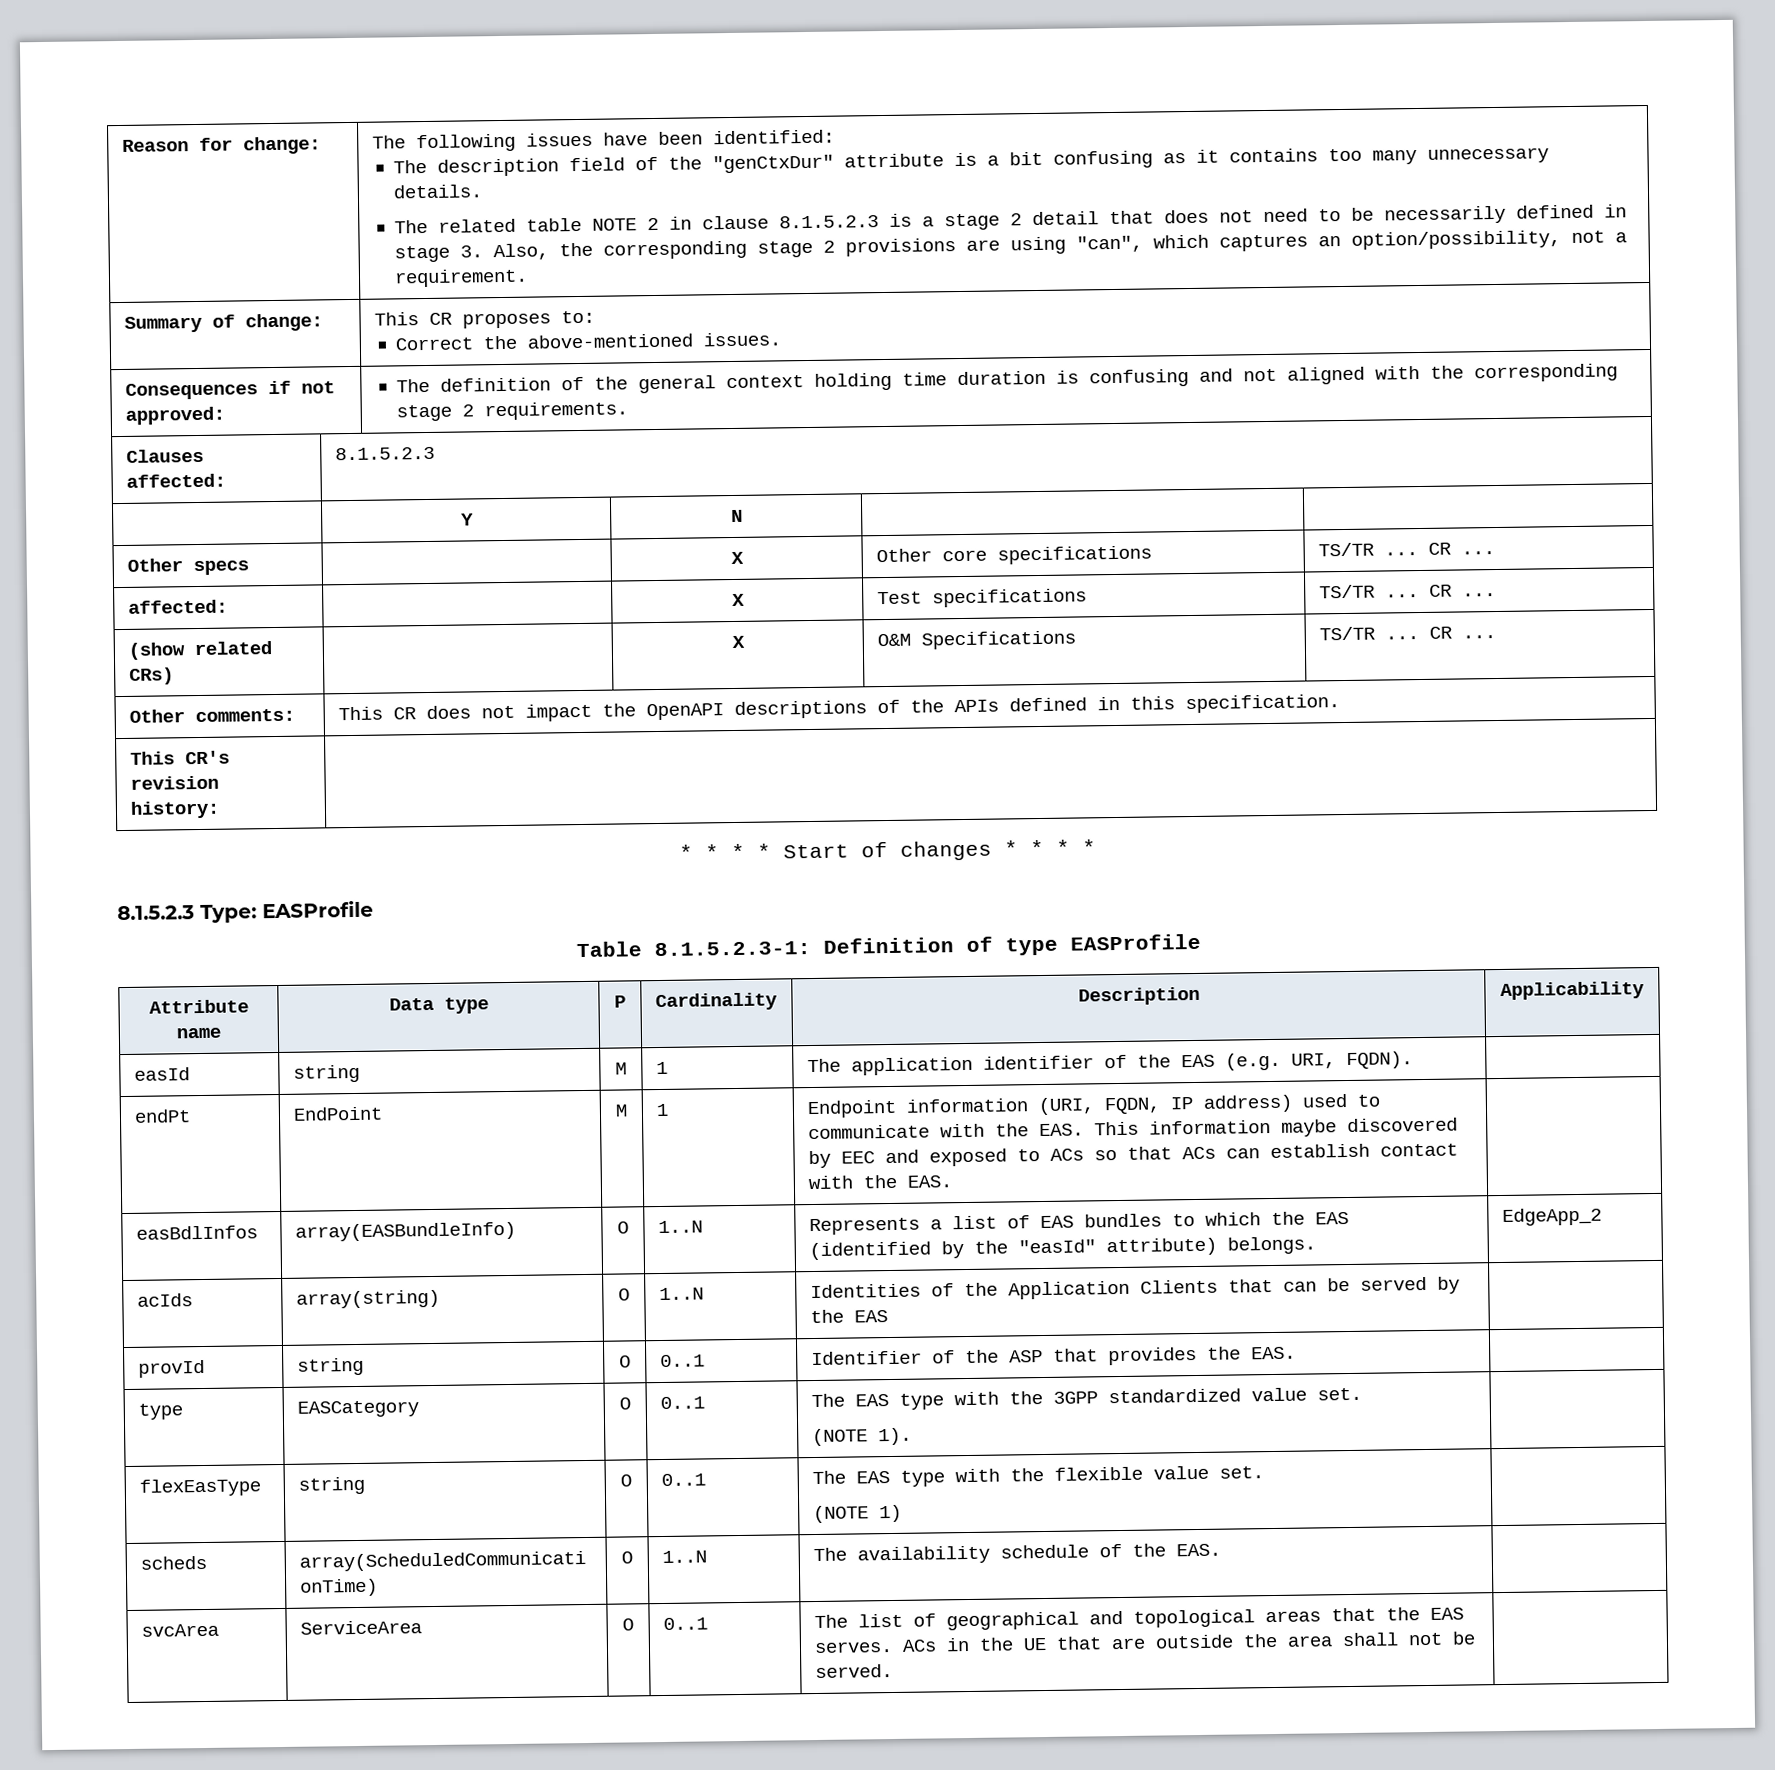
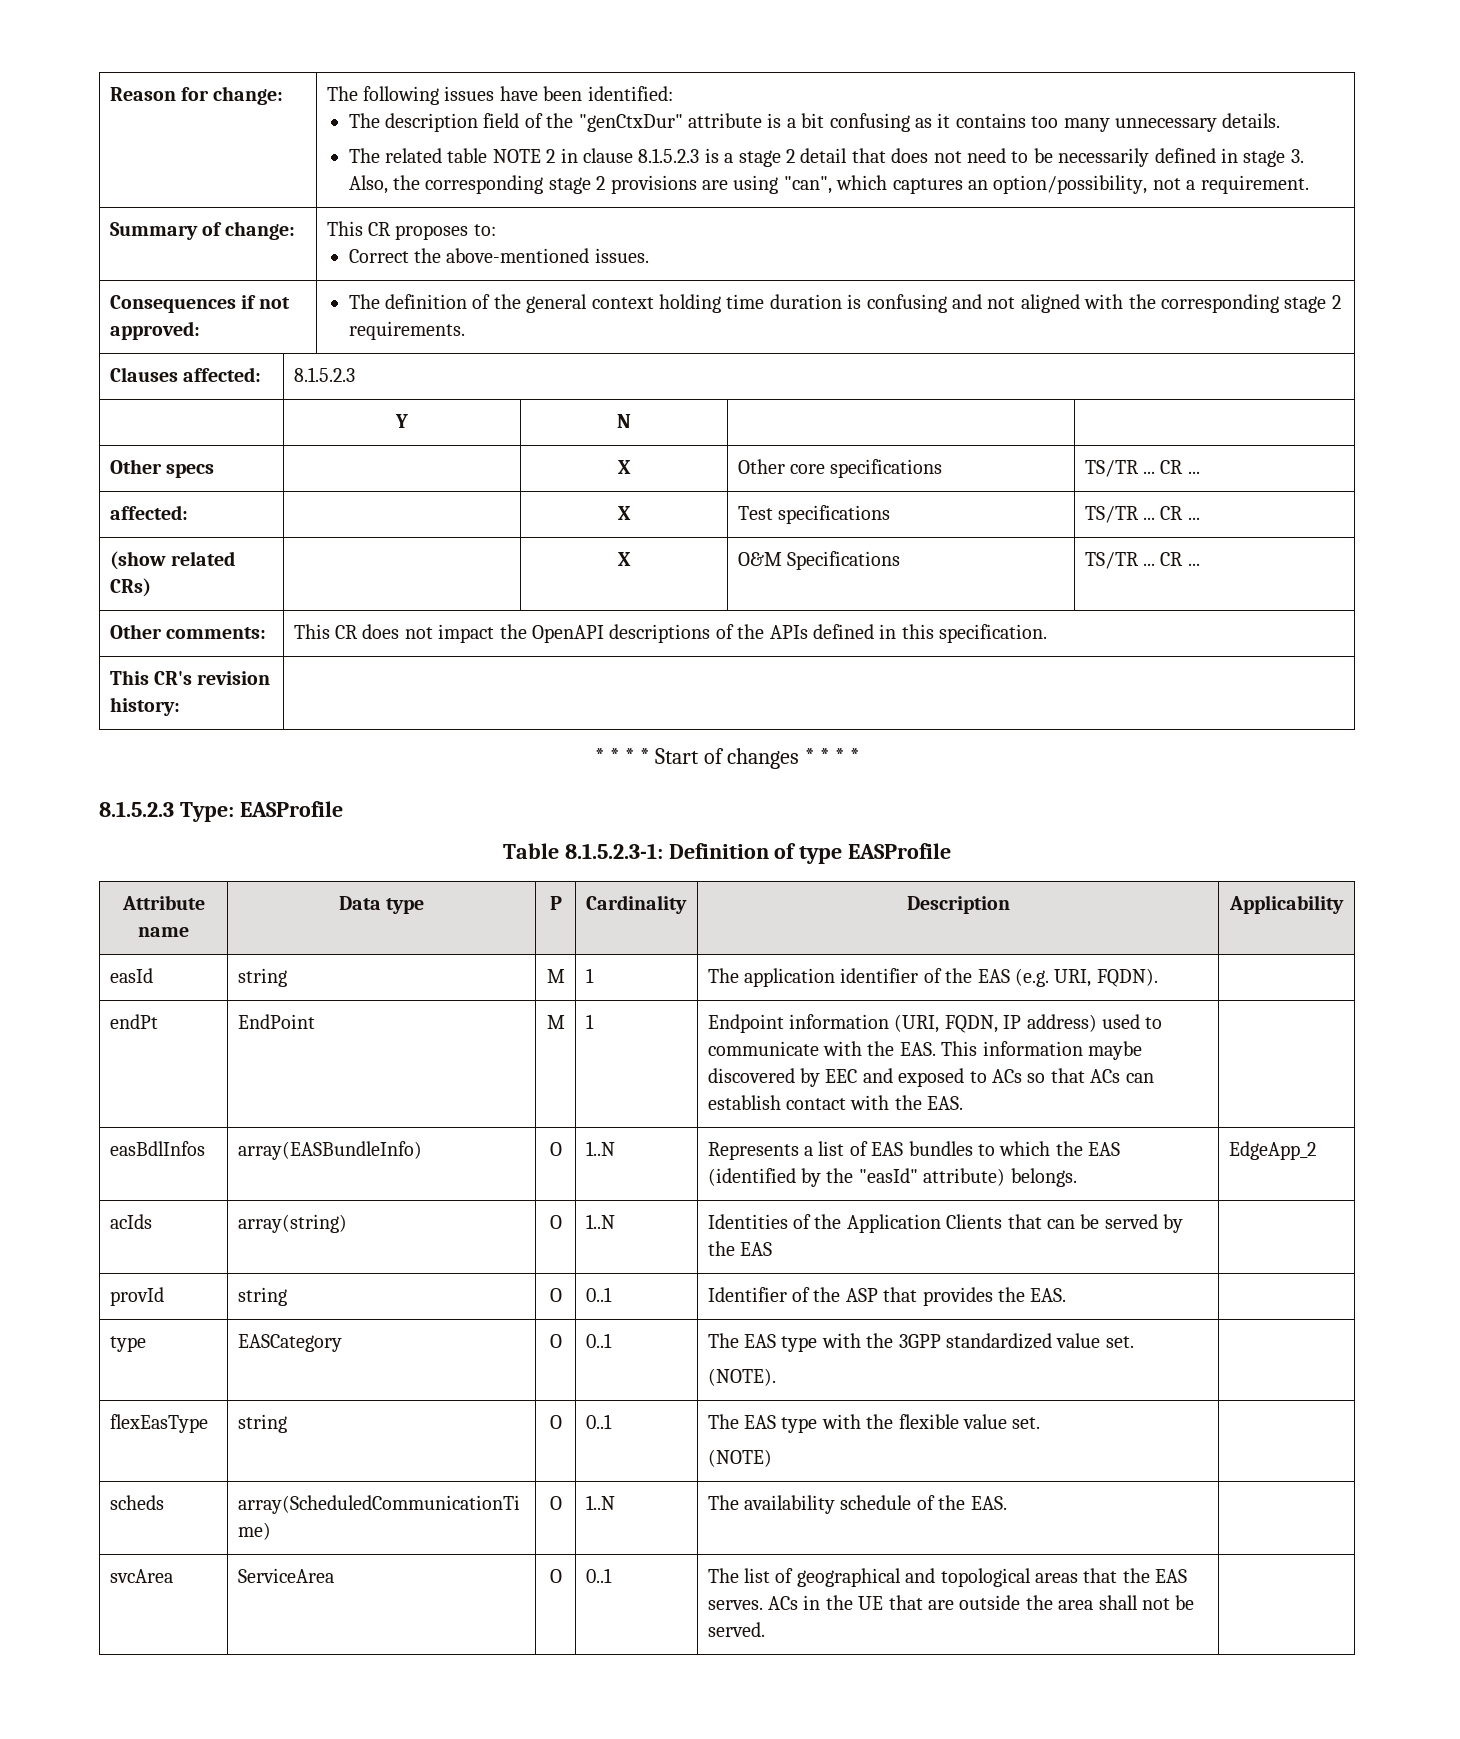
  type | EASCategory | O | 0..1 | The EAS type with the 3GPP standardized value set.
- (NOTE 1). |
+ (NOTE). |
  flexEasType | string | O | 0..1 | The EAS type with the flexible value set.
- (NOTE 1) |
+ (NOTE) |

